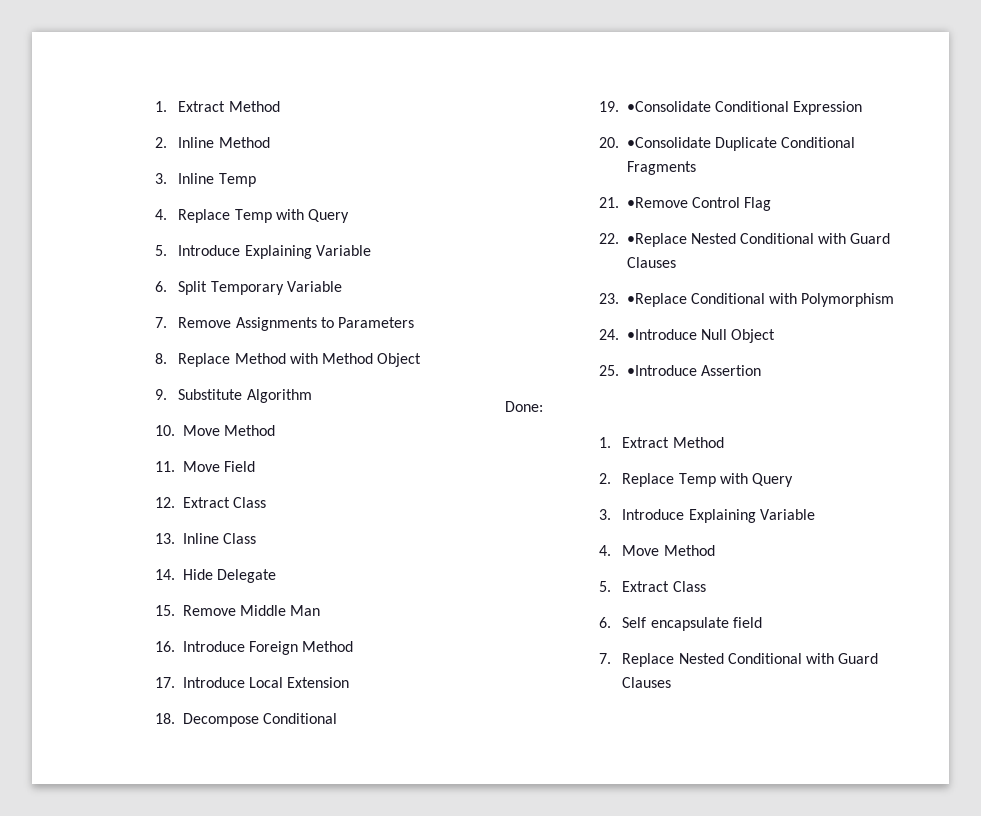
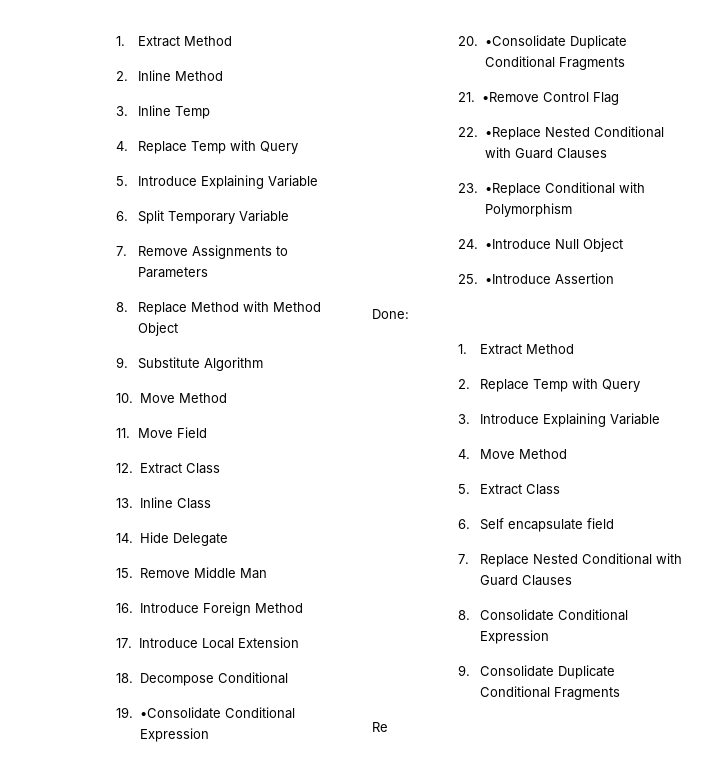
+ 8. Consolidate Conditional Expression
+ 9. Consolidate Duplicate Conditional Fragments
+ Re

